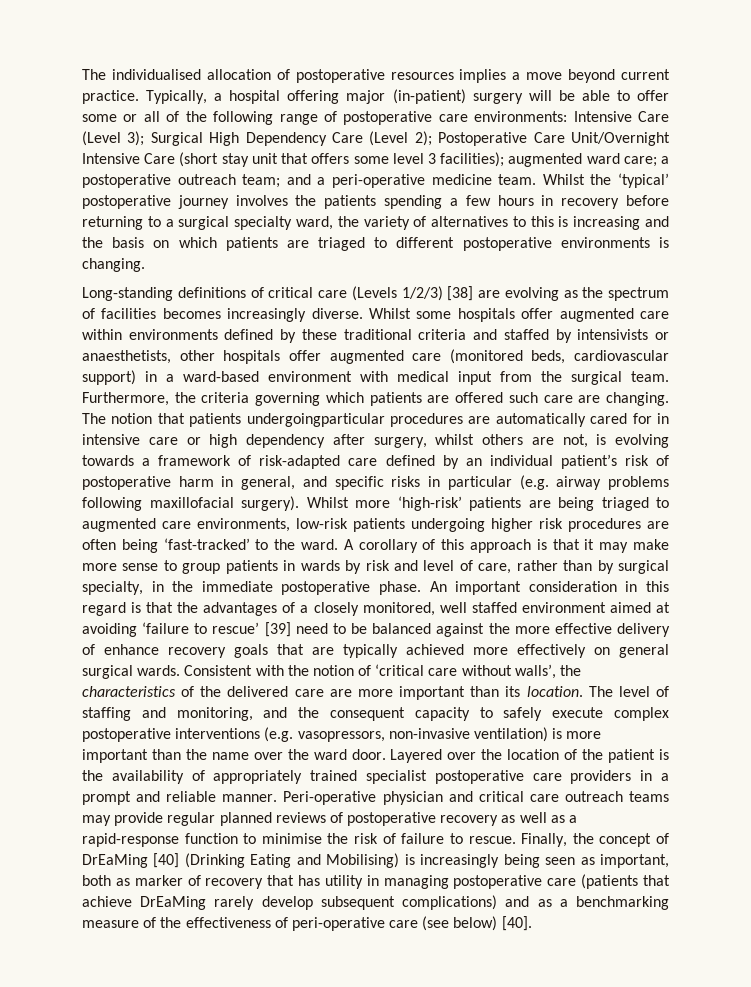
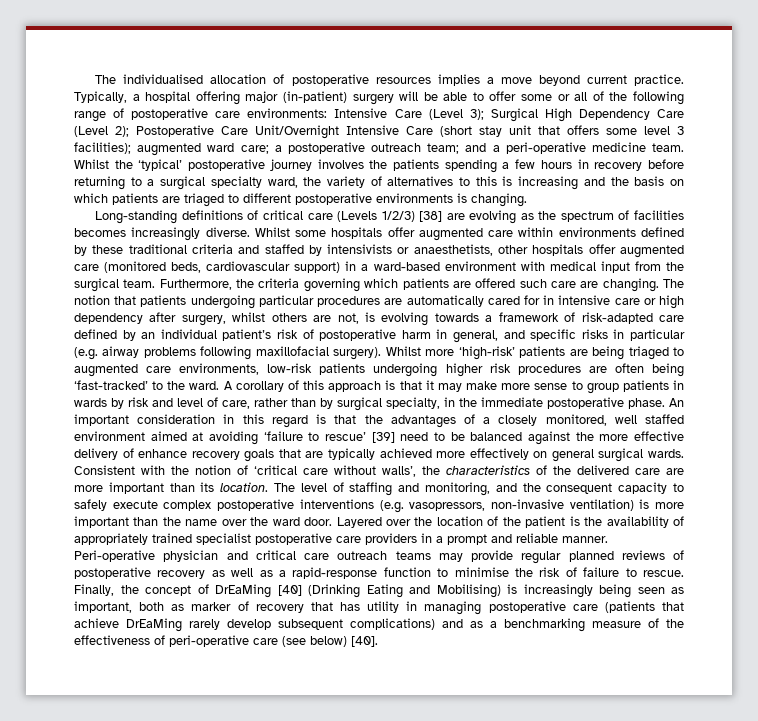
- The notion that patients undergoingparticular procedures are automatically cared for in intensive care or high dependency after surgery, whilst others are not, is evolving towards a framework of risk-adapted care defined by an individual patient’s risk of postoperative harm in general, and specific risks in particular (e.g. airway problems following maxillofacial surgery).
+ The notion that patients undergoing particular procedures are automatically cared for in intensive care or high dependency after surgery, whilst others are not, is evolving towards a framework of risk-adapted care defined by an individual patient’s risk of postoperative harm in general, and specific risks in particular (e.g. airway problems following maxillofacial surgery).

